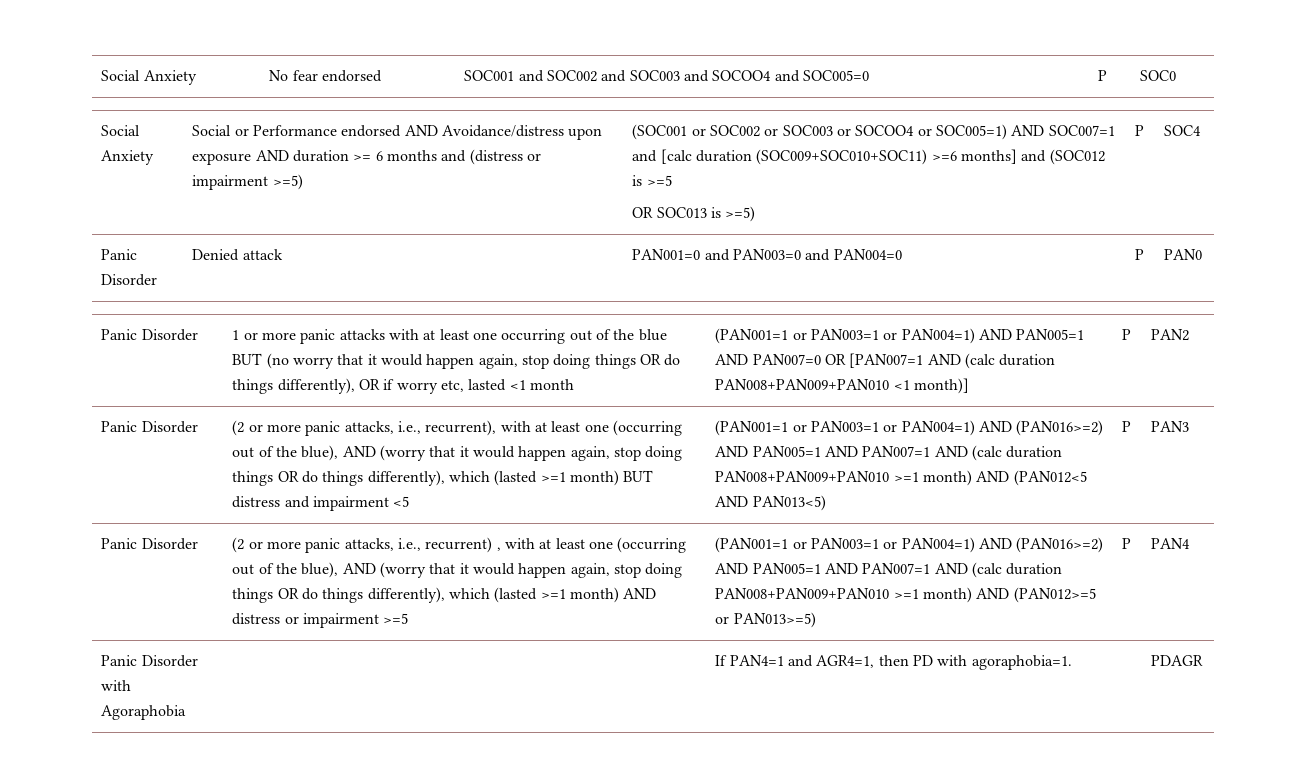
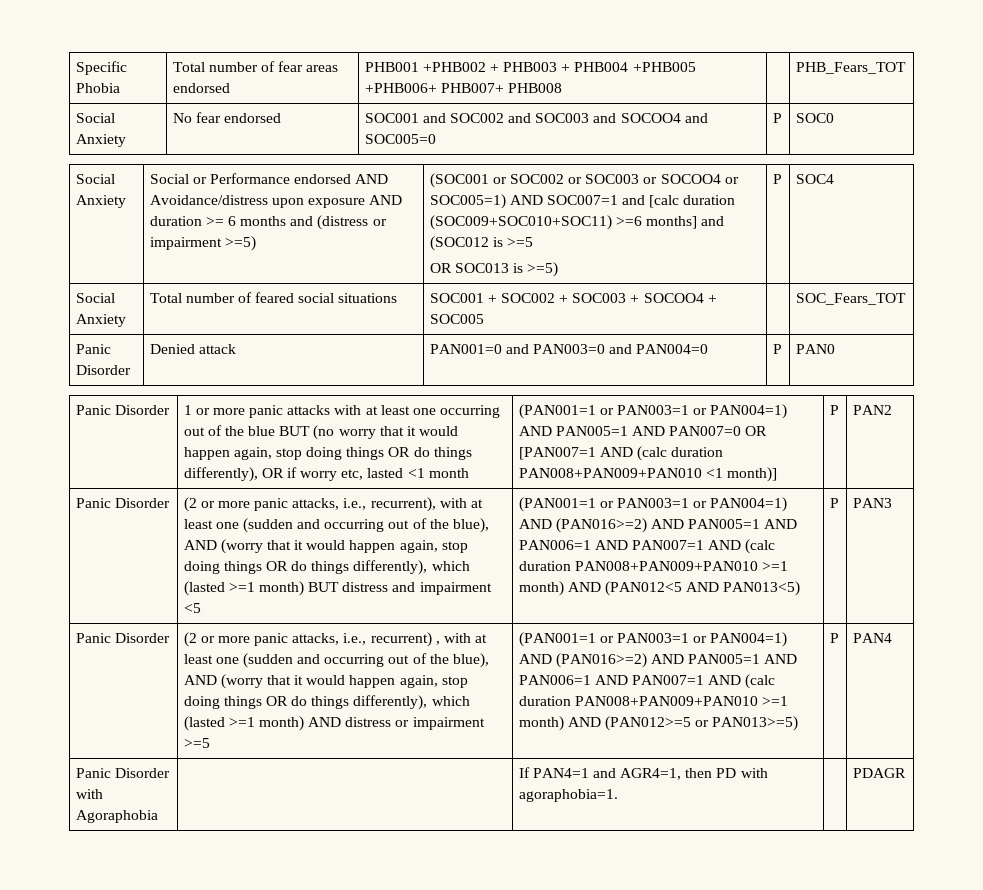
+ Specific Phobia | Total number of fear areas endorsed | PHB001 +PHB002 + PHB003 + PHB004 +PHB005 +PHB006+ PHB007+ PHB008 | | PHB_Fears_TOT
+ Social Anxiety | Total number of feared social situations | SOC001 + SOC002 + SOC003 + SOCOO4 + SOC005 | | SOC_Fears_TOT
- (2 or more panic attacks, i.e., recurrent), with at least one (occurring out of the blue), AND (worry that it would happen again, stop doing things OR do things differently), which (lasted >=1 month) BUT distress and impairment <5
+ (2 or more panic attacks, i.e., recurrent), with at least one (sudden and occurring out of the blue), AND (worry that it would happen again, stop doing things OR do things differently), which (lasted >=1 month) BUT distress and impairment <5
- (PAN001=1 or PAN003=1 or PAN004=1) AND (PAN016>=2) AND PAN005=1 AND PAN007=1 AND (calc duration PAN008+PAN009+PAN010 >=1 month) AND (PAN012<5 AND PAN013<5)
+ (PAN001=1 or PAN003=1 or PAN004=1) AND (PAN016>=2) AND PAN005=1 AND PAN006=1 AND PAN007=1 AND (calc duration PAN008+PAN009+PAN010 >=1 month) AND (PAN012<5 AND PAN013<5)
- (2 or more panic attacks, i.e., recurrent) , with at least one (occurring out of the blue), AND (worry that it would happen again, stop doing things OR do things differently), which (lasted >=1 month) AND distress or impairment >=5
+ (2 or more panic attacks, i.e., recurrent) , with at least one (sudden and occurring out of the blue), AND (worry that it would happen again, stop doing things OR do things differently), which (lasted >=1 month) AND distress or impairment >=5
- (PAN001=1 or PAN003=1 or PAN004=1) AND (PAN016>=2) AND PAN005=1 AND PAN007=1 AND (calc duration PAN008+PAN009+PAN010 >=1 month) AND (PAN012>=5 or PAN013>=5)
+ (PAN001=1 or PAN003=1 or PAN004=1) AND (PAN016>=2) AND PAN005=1 AND PAN006=1 AND PAN007=1 AND (calc duration PAN008+PAN009+PAN010 >=1 month) AND (PAN012>=5 or PAN013>=5)

